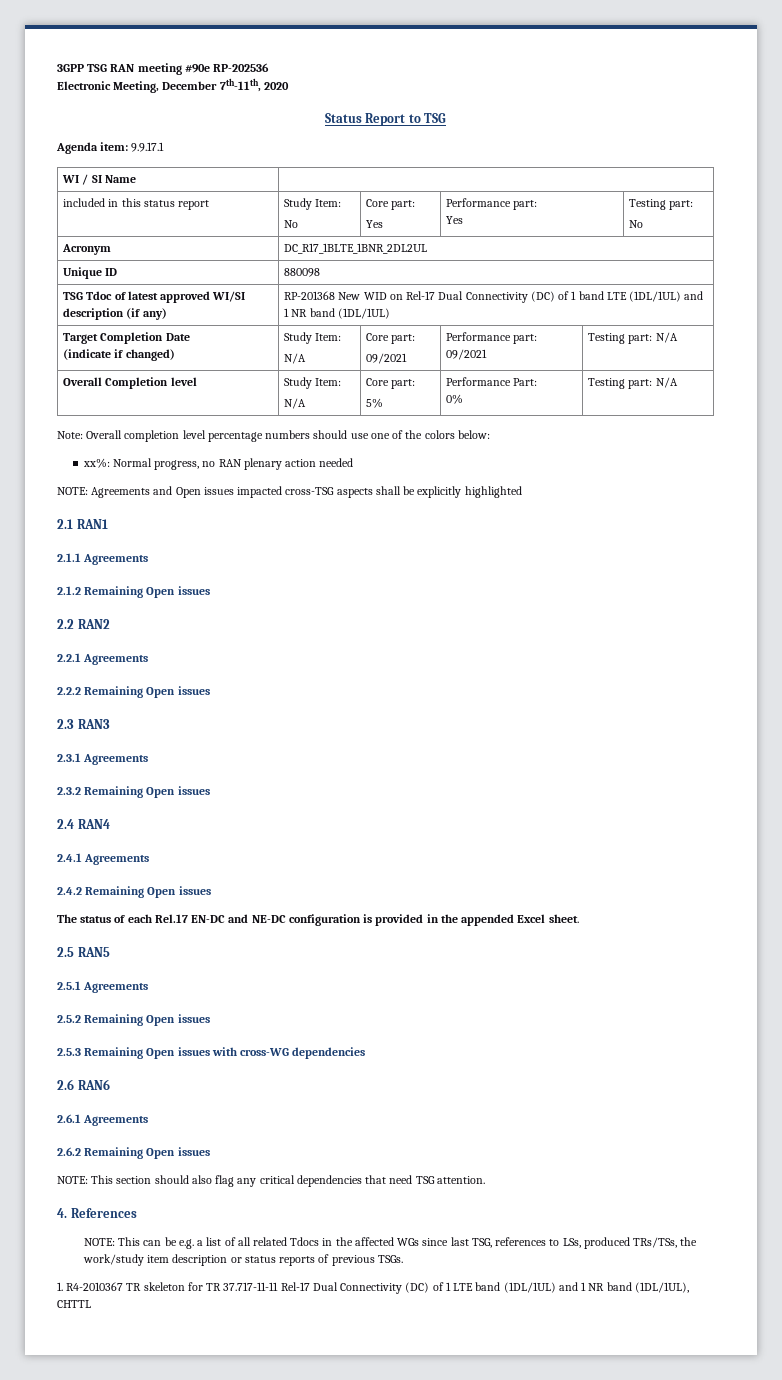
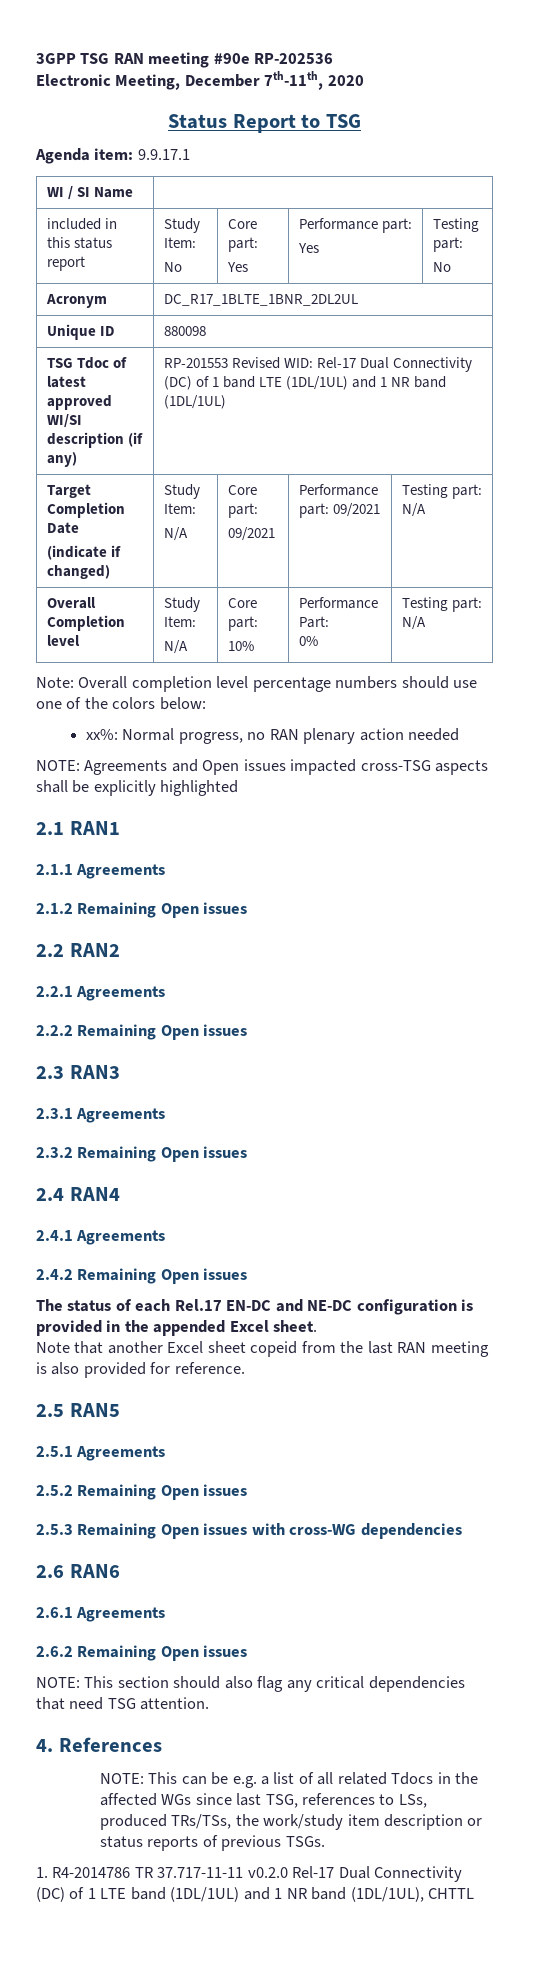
- TSG Tdoc of latest approved WI/SI description (if any) | RP-201368 New WID on Rel-17 Dual Connectivity (DC) of 1 band LTE (1DL/1UL) and 1 NR band (1DL/1UL)
+ TSG Tdoc of latest approved WI/SI description (if any) | RP-201553 Revised WID: Rel-17 Dual Connectivity (DC) of 1 band LTE (1DL/1UL) and 1 NR band (1DL/1UL)
  Overall Completion level | Study Item:
  N/A | Core part:
- 5% | Performance Part:
+ 10% | Performance Part:
+ Note that another Excel sheet copeid from the last RAN meeting is also provided for reference.
- 1. R4-2010367 TR skeleton for TR 37.717-11-11 Rel-17 Dual Connectivity (DC) of 1 LTE band (1DL/1UL) and 1 NR band (1DL/1UL), CHTTL
+ 1. R4-2014786 TR 37.717-11-11 v0.2.0 Rel-17 Dual Connectivity (DC) of 1 LTE band (1DL/1UL) and 1 NR band (1DL/1UL), CHTTL

